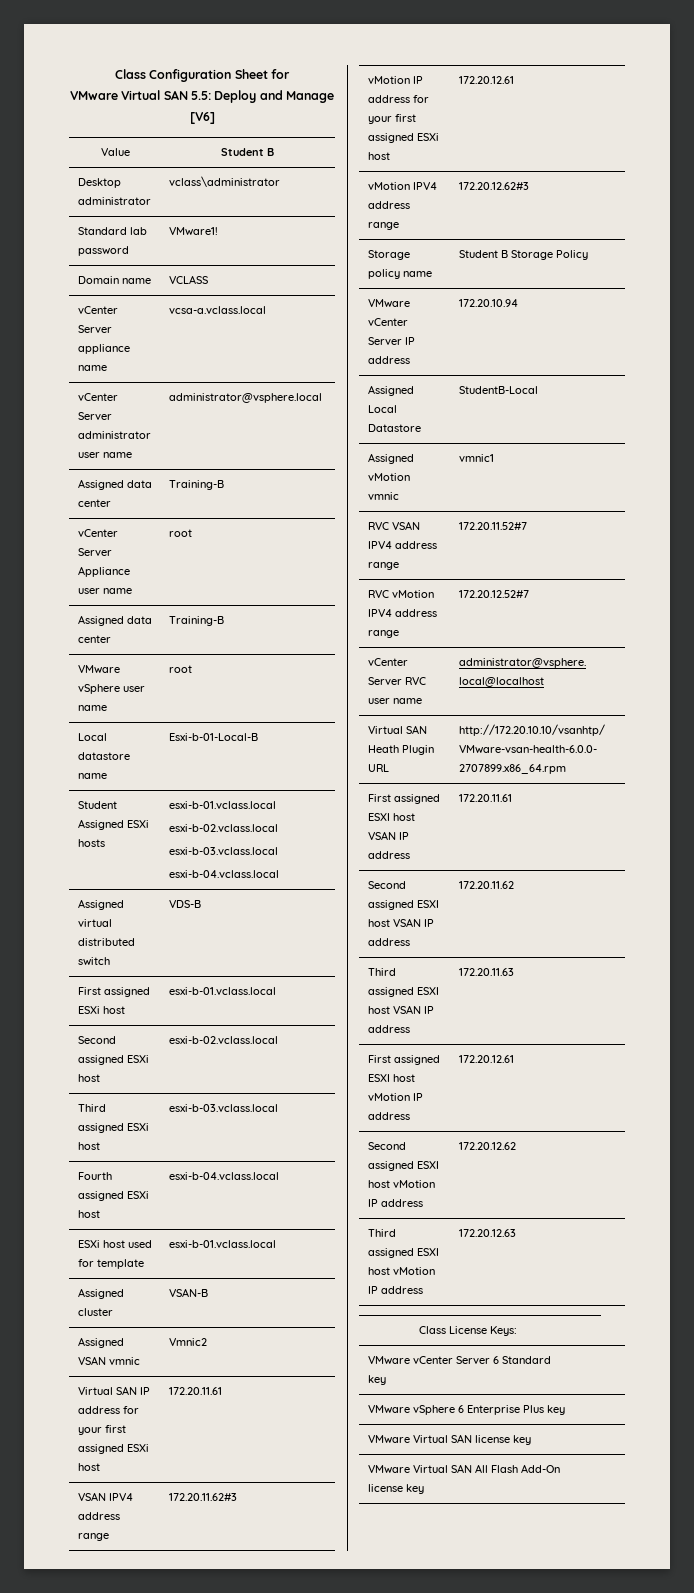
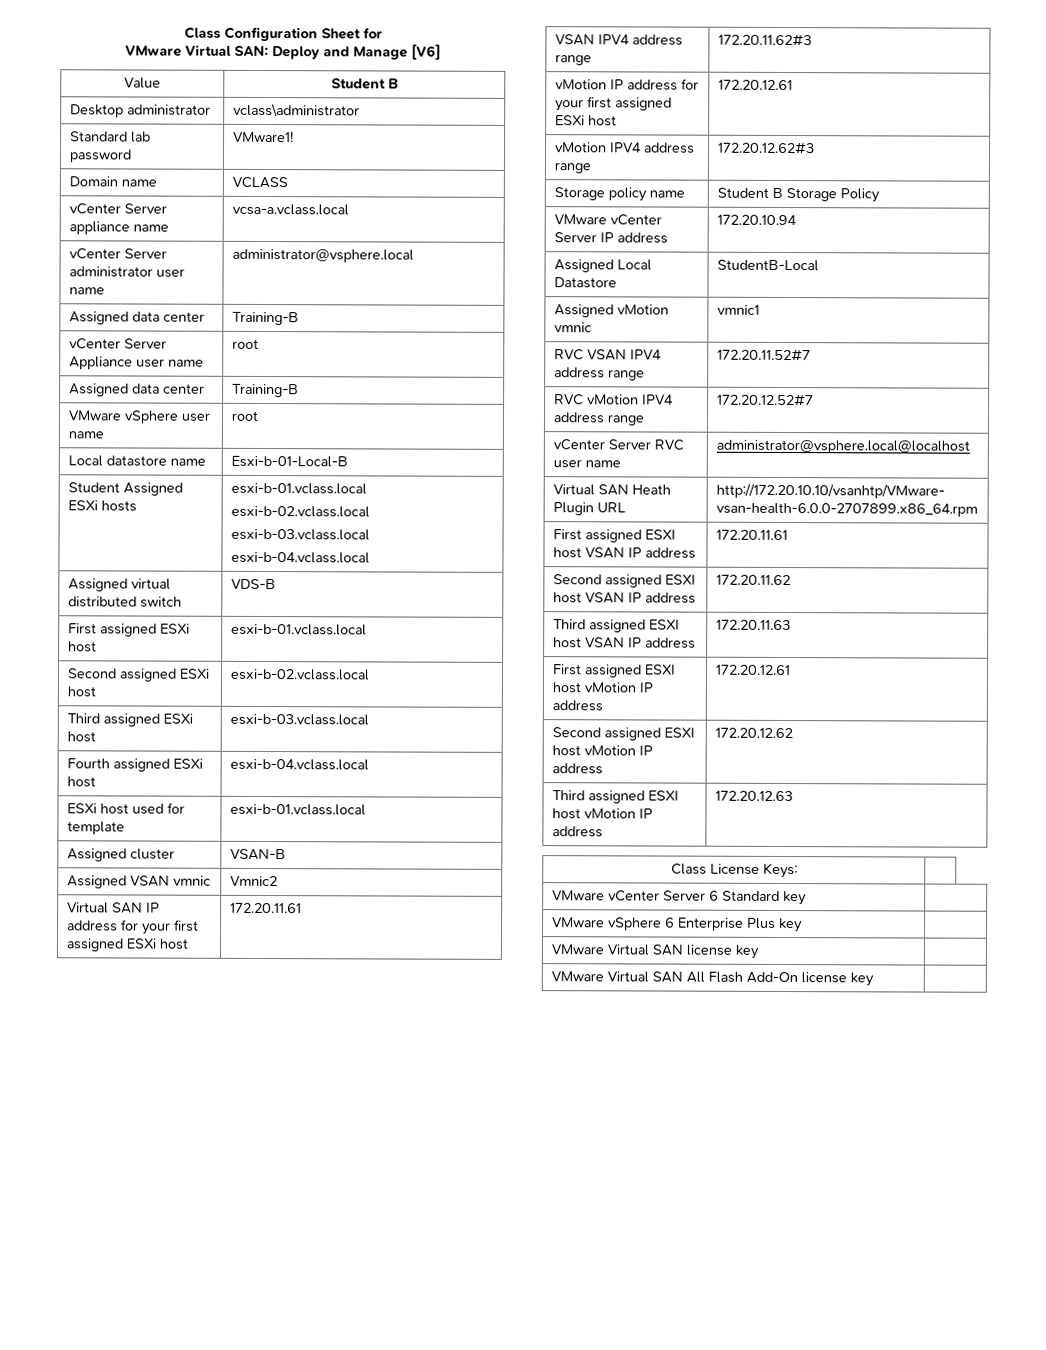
- VMware Virtual SAN 5.5: Deploy and Manage [V6]
+ VMware Virtual SAN: Deploy and Manage [V6]

